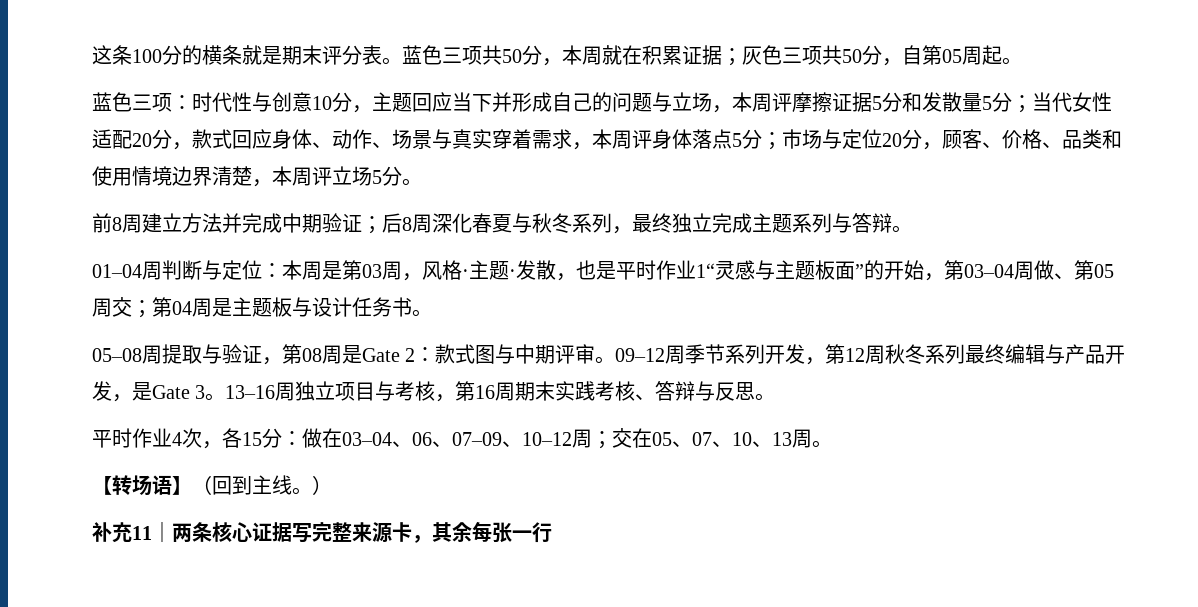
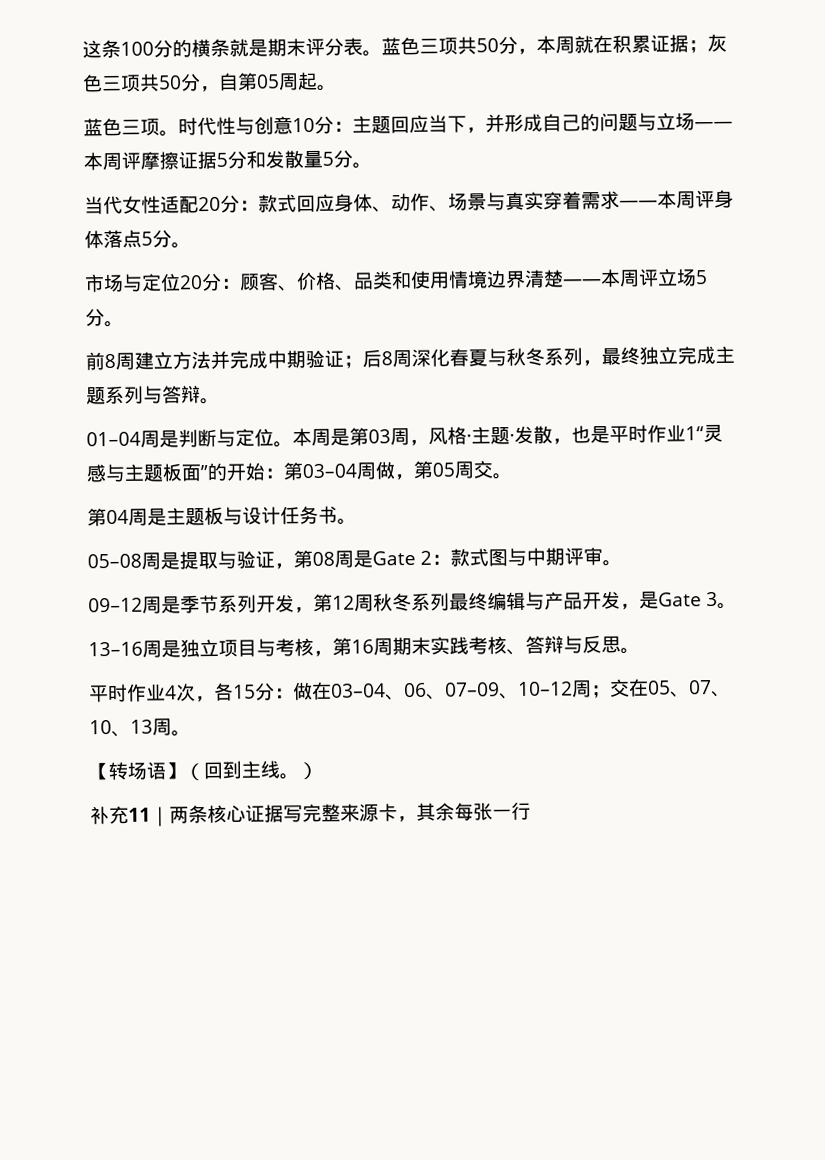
- 蓝色三项：时代性与创意10分，主题回应当下并形成自己的问题与立场，本周评摩擦证据5分和发散量5分；当代女性适配20分，款式回应身体、动作、场景与真实穿着需求，本周评身体落点5分；市场与定位20分，顾客、价格、品类和使用情境边界清楚，本周评立场5分。
+ 蓝色三项。时代性与创意10分：主题回应当下，并形成自己的问题与立场——本周评摩擦证据5分和发散量5分。
+ 当代女性适配20分：款式回应身体、动作、场景与真实穿着需求——本周评身体落点5分。
+ 市场与定位20分：顾客、价格、品类和使用情境边界清楚——本周评立场5分。
- 01–04周判断与定位：本周是第03周，风格·主题·发散，也是平时作业1“灵感与主题板面”的开始，第03–04周做、第05周交；第04周是主题板与设计任务书。
+ 01–04周是判断与定位。本周是第03周，风格·主题·发散，也是平时作业1“灵感与主题板面”的开始：第03–04周做，第05周交。
+ 第04周是主题板与设计任务书。
- 05–08周提取与验证，第08周是Gate 2：款式图与中期评审。09–12周季节系列开发，第12周秋冬系列最终编辑与产品开发，是Gate 3。13–16周独立项目与考核，第16周期末实践考核、答辩与反思。
+ 05–08周是提取与验证，第08周是Gate 2：款式图与中期评审。
+ 09–12周是季节系列开发，第12周秋冬系列最终编辑与产品开发，是Gate 3。
+ 13–16周是独立项目与考核，第16周期末实践考核、答辩与反思。

